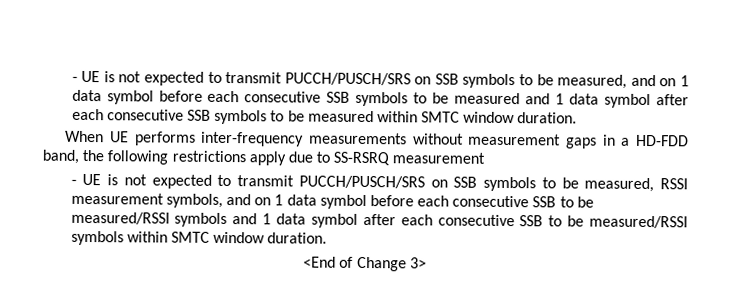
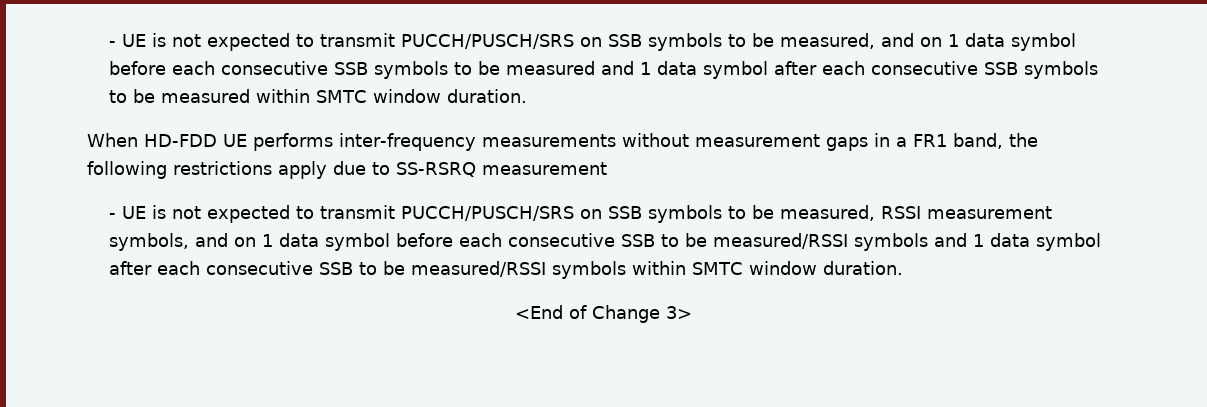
- When UE performs inter-frequency measurements without measurement gaps in a HD-FDD band, the following restrictions apply due to SS-RSRQ measurement
+ When HD-FDD UE performs inter-frequency measurements without measurement gaps in a FR1 band, the following restrictions apply due to SS-RSRQ measurement

